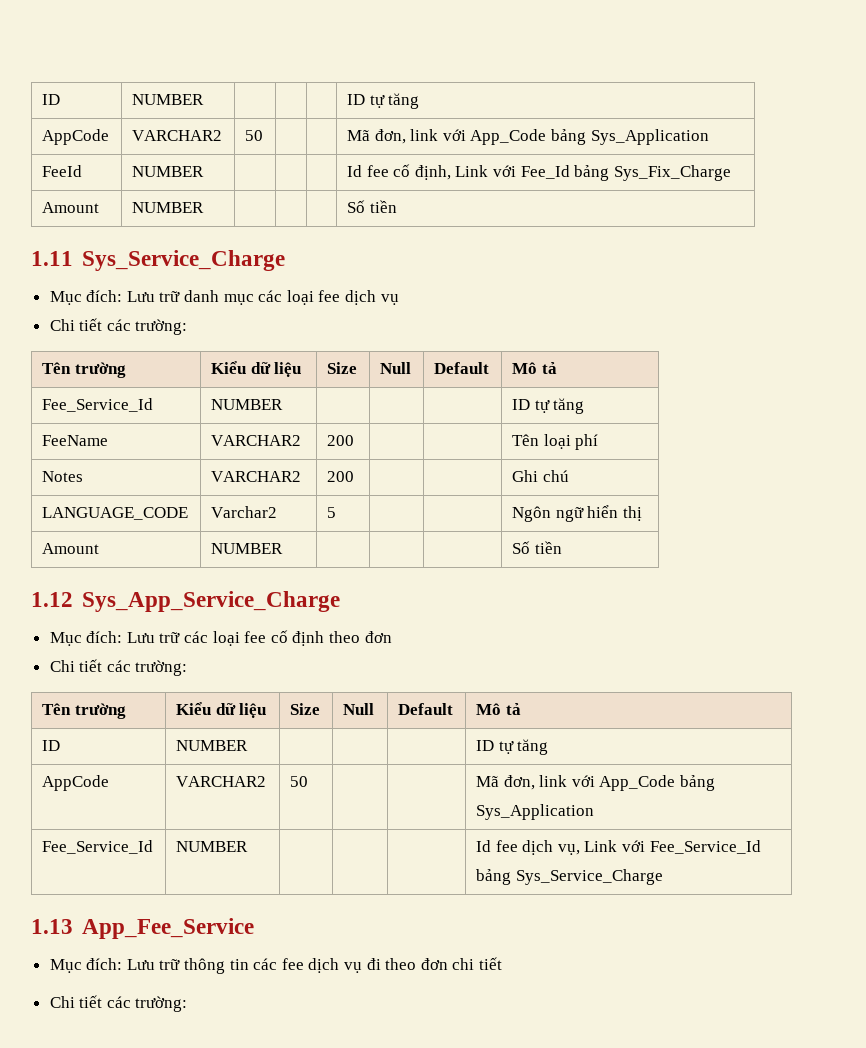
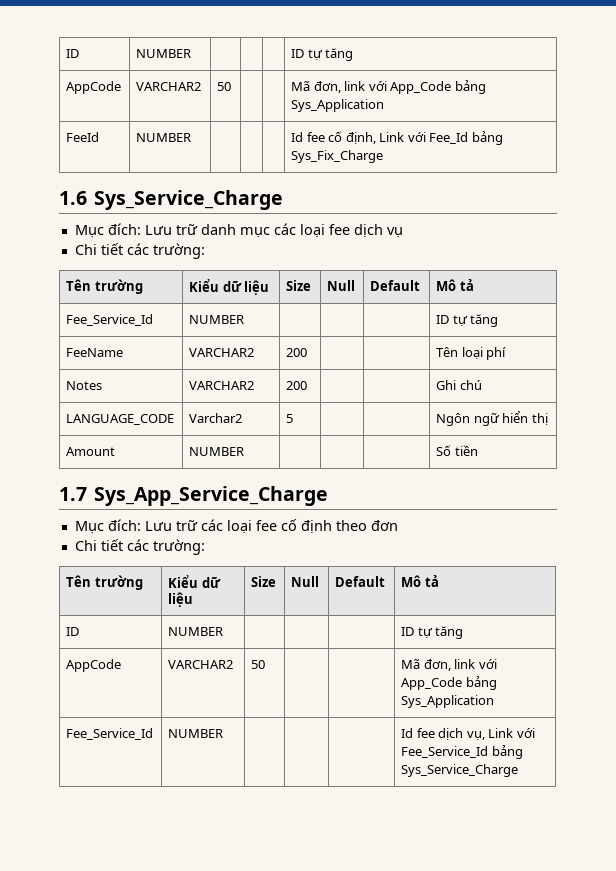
  FeeId | NUMBER | | | | Id fee cố định, Link với Fee_Id bảng Sys_Fix_Charge
- Amount | NUMBER | | | | Số tiền
- 1.11 Sys_Service_Charge
+ 1.6 Sys_Service_Charge
- 1.12 Sys_App_Service_Charge
+ 1.7 Sys_App_Service_Charge
- 1.13 App_Fee_Service
- Mục đích: Lưu trữ thông tin các fee dịch vụ đi theo đơn chi tiết
- Chi tiết các trường:

